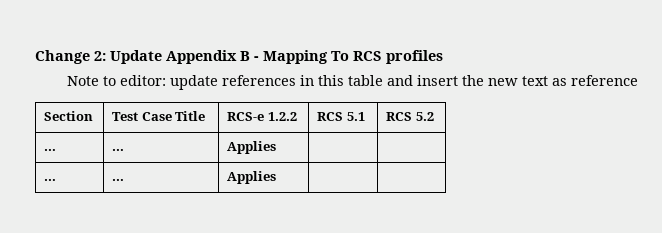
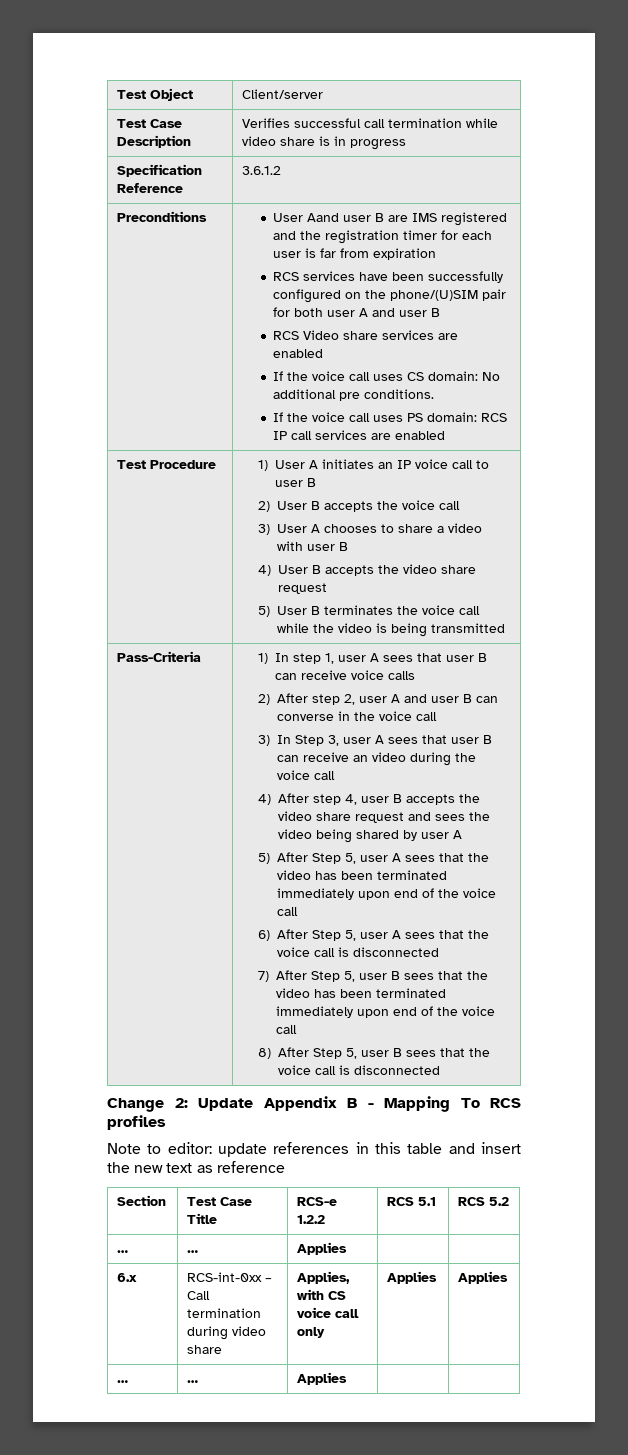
+ Test Object | Client/server
+ Test Case Description | Verifies successful call termination while video share is in progress
+ Specification Reference | 3.6.1.2
+ Preconditions | User Aand user B are IMS registered and the registration timer for each user is far from expiration
+ RCS services have been successfully configured on the phone/(U)SIM pair for both user A and user B
+ RCS Video share services are enabled
+ If the voice call uses CS domain: No additional pre conditions.
+ If the voice call uses PS domain: RCS IP call services are enabled
+ Test Procedure | 1) User A initiates an IP voice call to user B
+ 2) User B accepts the voice call
+ 3) User A chooses to share a video with user B
+ 4) User B accepts the video share request
+ 5) User B terminates the voice call while the video is being transmitted
+ Pass-Criteria | 1) In step 1, user A sees that user B can receive voice calls
+ 2) After step 2, user A and user B can converse in the voice call
+ 3) In Step 3, user A sees that user B can receive an video during the voice call
+ 4) After step 4, user B accepts the video share request and sees the video being shared by user A
+ 5) After Step 5, user A sees that the video has been terminated immediately upon end of the voice call
+ 6) After Step 5, user A sees that the voice call is disconnected
+ 7) After Step 5, user B sees that the video has been terminated immediately upon end of the voice call
+ 8) After Step 5, user B sees that the voice call is disconnected
+ 6.x | RCS-int-0xx – Call termination during video share | Applies, with CS voice call only | Applies | Applies

